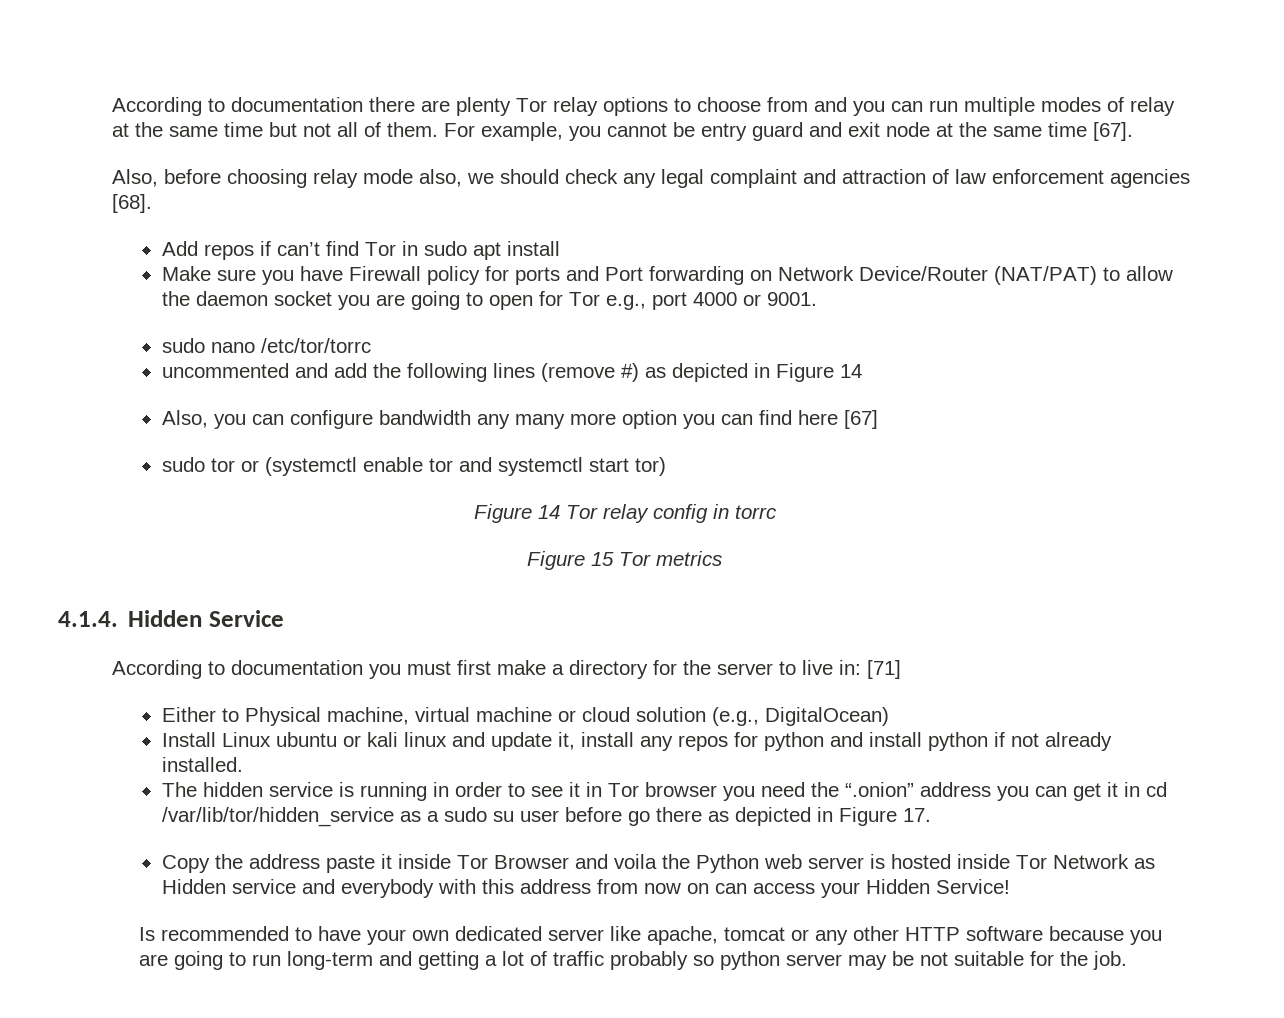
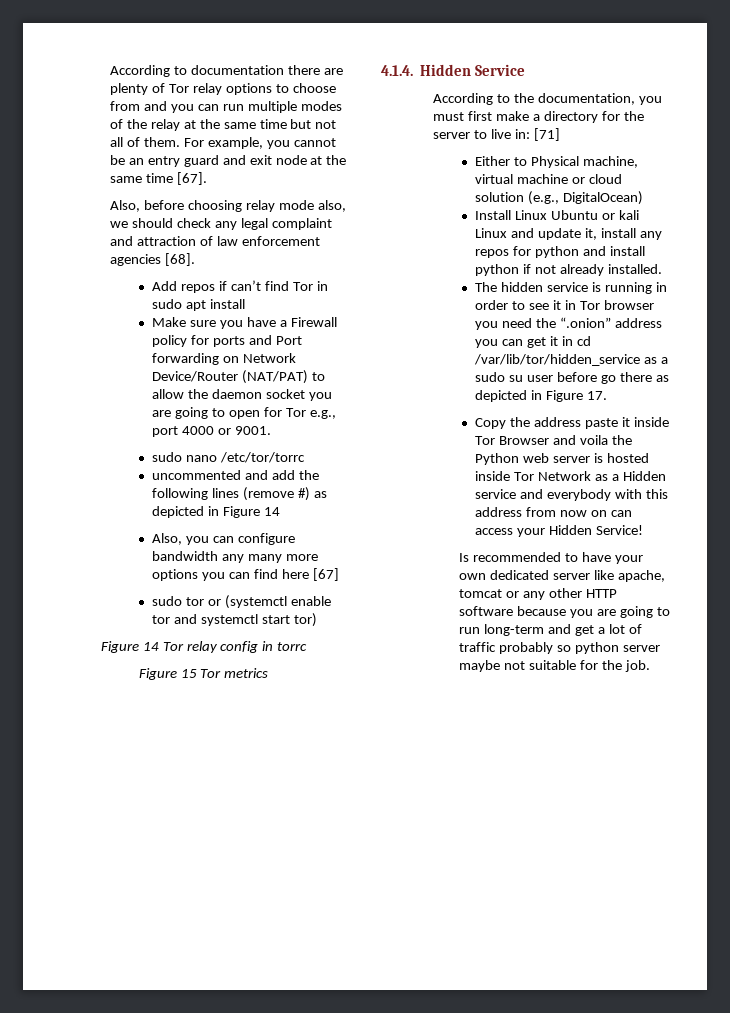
- According to documentation there are plenty Tor relay options to choose from and you can run multiple modes of relay at the same time but not all of them.
+ According to documentation there are plenty of Tor relay options to choose from and you can run multiple modes of the relay at the same time but not all of them.
- For example, you cannot be entry guard and exit node at the same time [67].
+ For example, you cannot be an entry guard and exit node at the same time [67].
- Make sure you have Firewall policy for ports and Port forwarding on Network Device/Router (NAT/PAT) to allow the daemon socket you are going to open for Tor e.g., port 4000 or 9001.
+ Make sure you have a Firewall policy for ports and Port forwarding on Network Device/Router (NAT/PAT) to allow the daemon socket you are going to open for Tor e.g., port 4000 or 9001.
- Also, you can configure bandwidth any many more option you can find here [67]
+ Also, you can configure bandwidth any many more options you can find here [67]
- According to documentation you must first make a directory for the server to live in: [71]
+ According to the documentation, you must first make a directory for the server to live in: [71]
- Install Linux ubuntu or kali linux and update it, install any repos for python and install python if not already installed.
+ Install Linux Ubuntu or kali Linux and update it, install any repos for python and install python if not already installed.
- Copy the address paste it inside Tor Browser and voila the Python web server is hosted inside Tor Network as Hidden service and everybody with this address from now on can access your Hidden Service!
+ Copy the address paste it inside Tor Browser and voila the Python web server is hosted inside Tor Network as a Hidden service and everybody with this address from now on can access your Hidden Service!
- Is recommended to have your own dedicated server like apache, tomcat or any other HTTP software because you are going to run long-term and getting a lot of traffic probably so python server may be not suitable for the job.
+ Is recommended to have your own dedicated server like apache, tomcat or any other HTTP software because you are going to run long-term and get a lot of traffic probably so python server maybe not suitable for the job.

